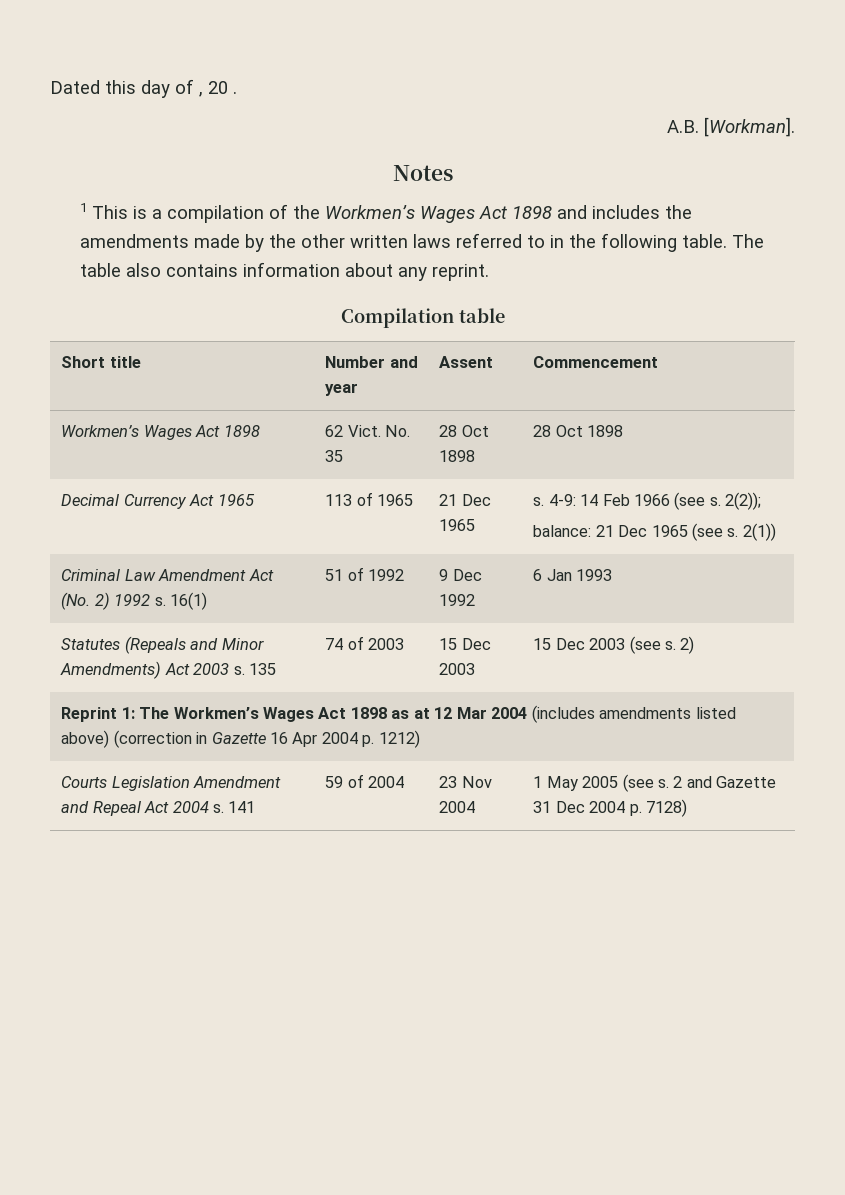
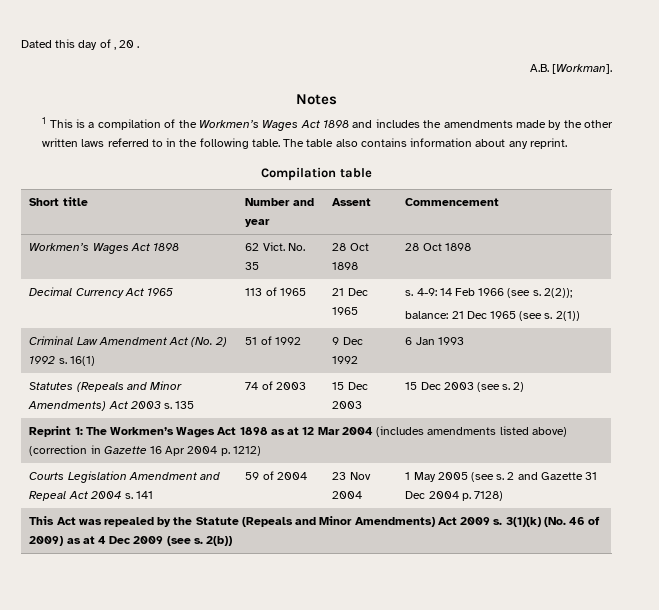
+ This Act was repealed by the Statute (Repeals and Minor Amendments) Act 2009 s. 3(1)(k) (No. 46 of 2009) as at 4 Dec 2009 (see s. 2(b))

